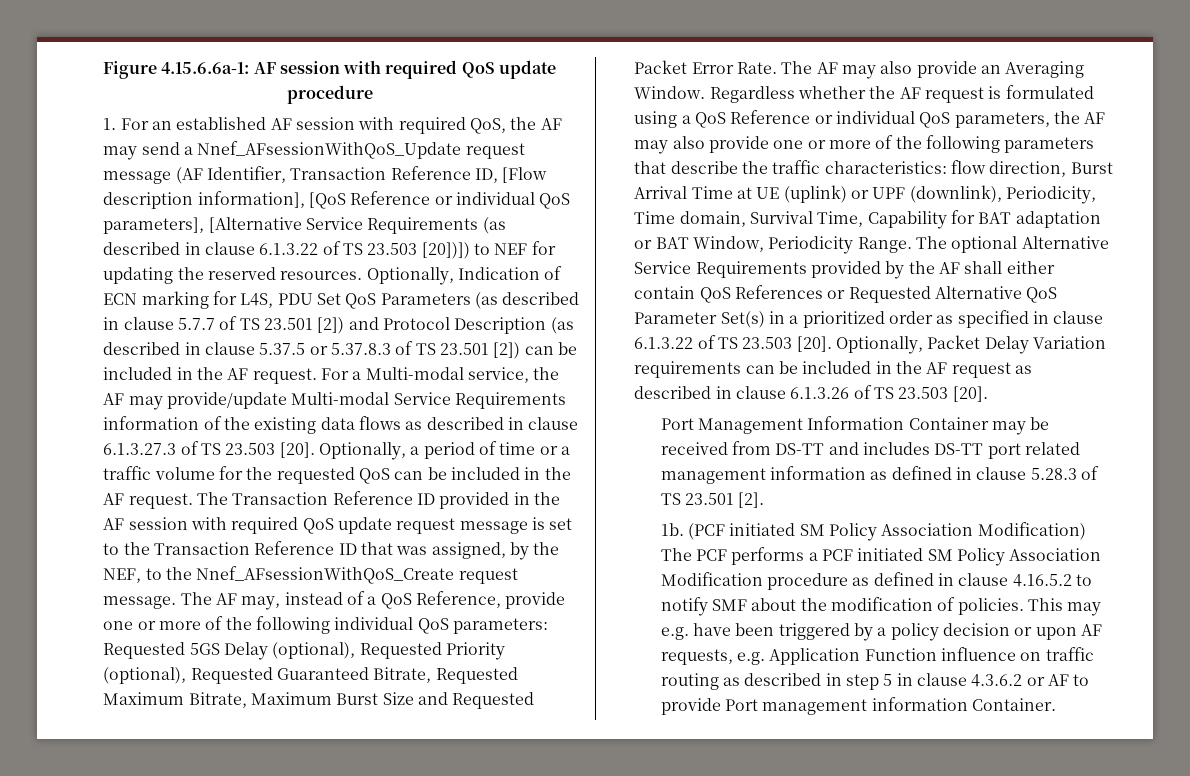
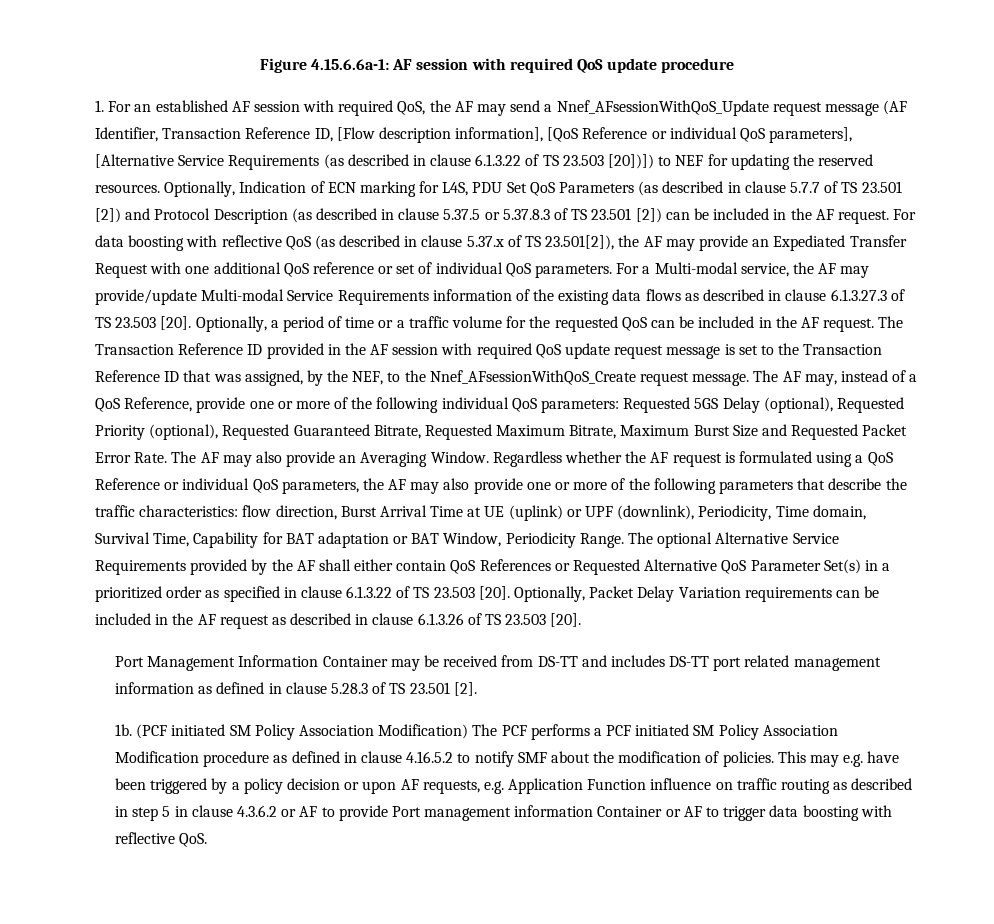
- For a Multi-modal service, the AF may provide/update Multi-modal Service Requirements information of the existing data flows as described in clause 6.1.3.27.3 of TS 23.503 [20].
+ For data boosting with reflective QoS (as described in clause 5.37.x of TS 23.501[2]), the AF may provide an Expediated Transfer Request with one additional QoS reference or set of individual QoS parameters. For a Multi-modal service, the AF may provide/update Multi-modal Service Requirements information of the existing data flows as described in clause 6.1.3.27.3 of TS 23.503 [20].
- This may e.g. have been triggered by a policy decision or upon AF requests, e.g. Application Function influence on traffic routing as described in step 5 in clause 4.3.6.2 or AF to provide Port management information Container.
+ This may e.g. have been triggered by a policy decision or upon AF requests, e.g. Application Function influence on traffic routing as described in step 5 in clause 4.3.6.2 or AF to provide Port management information Container or AF to trigger data boosting with reflective QoS.

